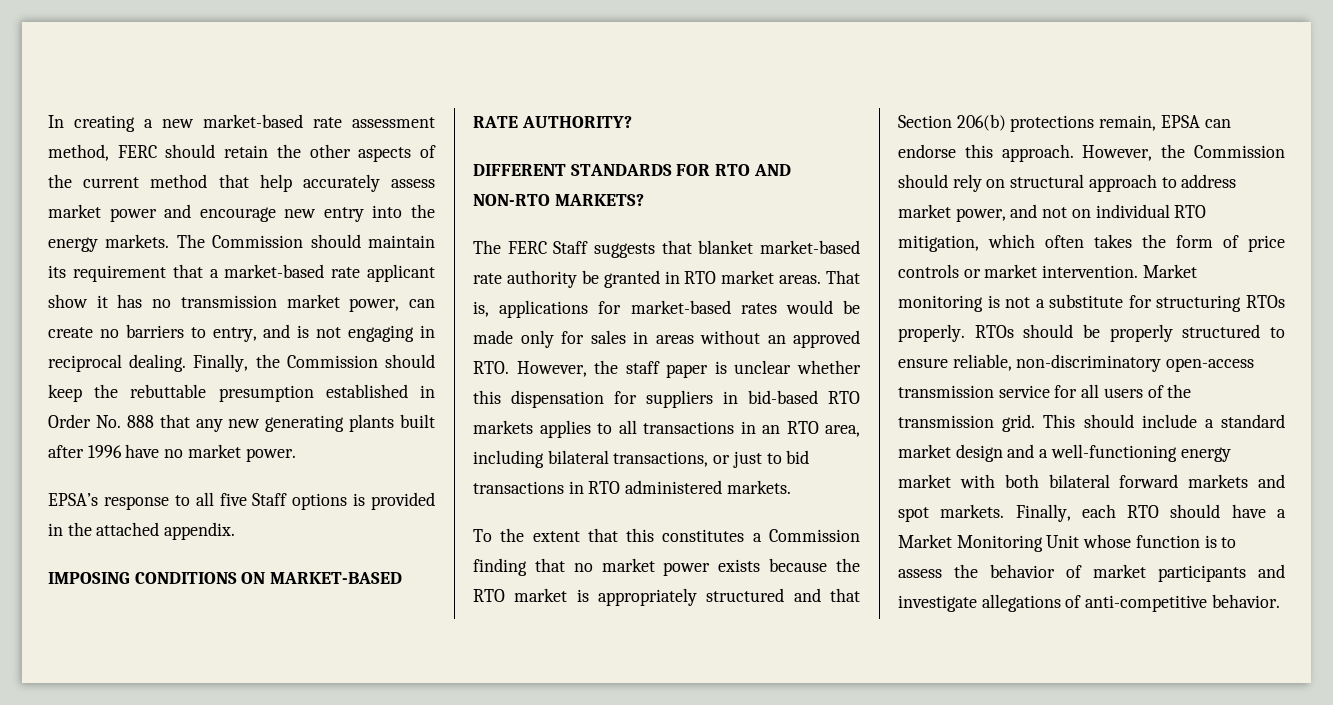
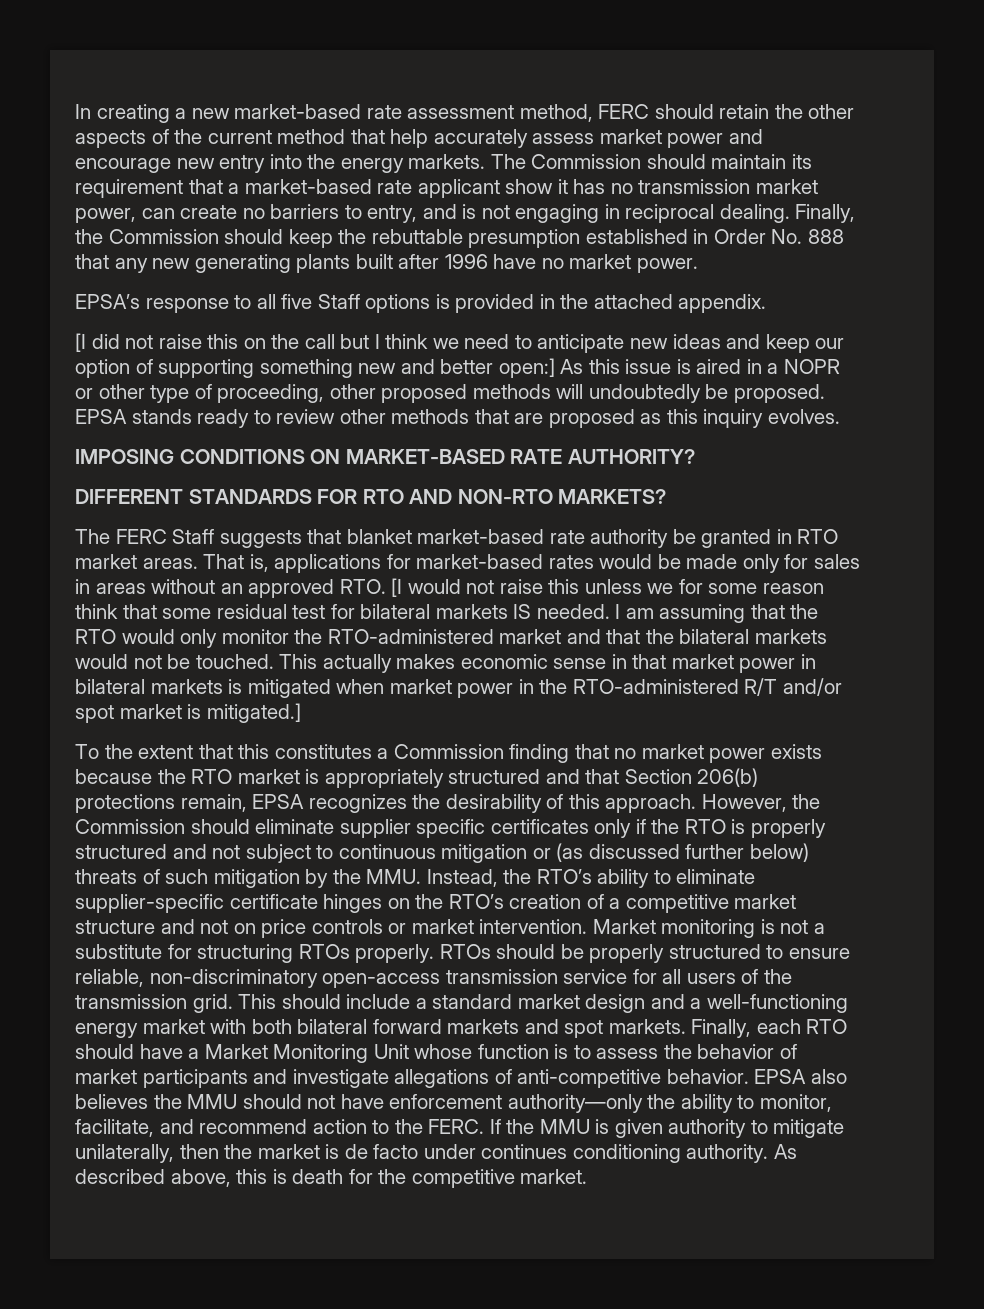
+ [I did not raise this on the call but I think we need to anticipate new ideas and keep our option of supporting something new and better open:] As this issue is aired in a NOPR or other type of proceeding, other proposed methods will undoubtedly be proposed. EPSA stands ready to review other methods that are proposed as this inquiry evolves.
- That is, applications for market-based rates would be made only for sales in areas without an approved RTO. However, the staff paper is unclear whether this dispensation for suppliers in bid-based RTO markets applies to all transactions in an RTO area, including bilateral transactions, or just to bid transactions in RTO administered markets.
+ That is, applications for market-based rates would be made only for sales in areas without an approved RTO. [I would not raise this unless we for some reason think that some residual test for bilateral markets IS needed. I am assuming that the RTO would only monitor the RTO-administered market and that the bilateral markets would not be touched. This actually makes economic sense in that market power in bilateral markets is mitigated when market power in the RTO-administered R/T and/or spot market is mitigated.]
- To the extent that this constitutes a Commission finding that no market power exists because the RTO market is appropriately structured and that Section 206(b) protections remain, EPSA can endorse this approach.
+ To the extent that this constitutes a Commission finding that no market power exists because the RTO market is appropriately structured and that Section 206(b) protections remain, EPSA recognizes the desirability of this approach.
- However, the Commission should rely on structural approach to address market power, and not on individual RTO mitigation, which often takes the form of price controls or market intervention.
+ However, the Commission should eliminate supplier specific certificates only if the RTO is properly structured and not subject to continuous mitigation or (as discussed further below) threats of such mitigation by the MMU. Instead, the RTO’s ability to eliminate supplier-specific certificate hinges on the RTO’s creation of a competitive market structure and not on price controls or market intervention.
+ EPSA also believes the MMU should not have enforcement authority—only the ability to monitor, facilitate, and recommend action to the FERC. If the MMU is given authority to mitigate unilaterally, then the market is de facto under continues conditioning authority. As described above, this is death for the competitive market.

